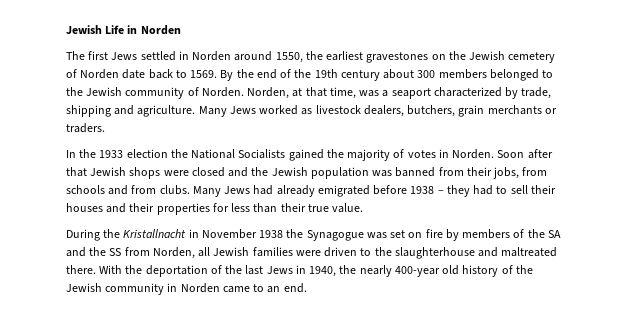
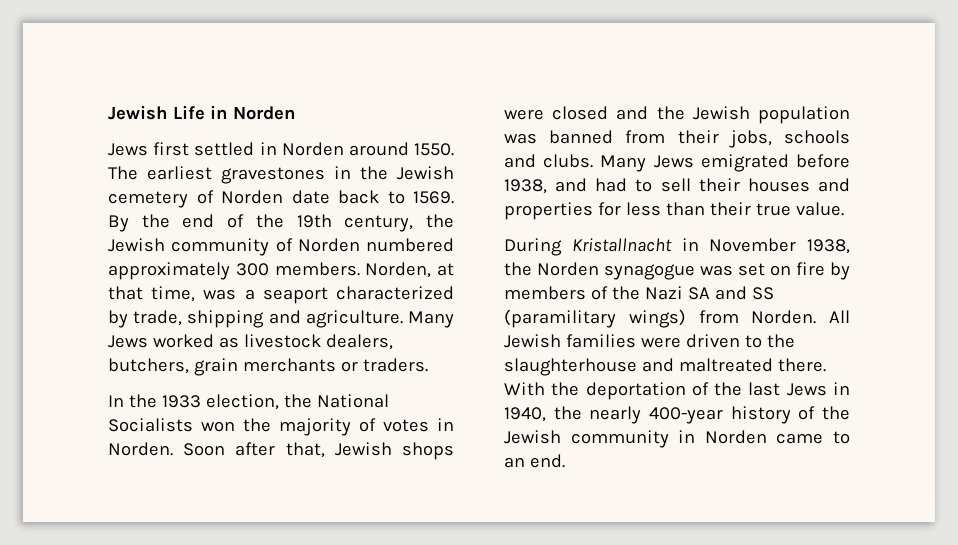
- The first Jews settled in Norden around 1550, the earliest gravestones on the Jewish cemetery of Norden date back to 1569.
+ Jews first settled in Norden around 1550. The earliest gravestones in the Jewish cemetery of Norden date back to 1569.
- By the end of the 19th century about 300 members belonged to the Jewish community of Norden.
+ By the end of the 19th century, the Jewish community of Norden numbered approximately 300 members.
- In the 1933 election the National Socialists gained the majority of votes in Norden.
+ In the 1933 election, the National Socialists won the majority of votes in Norden.
- Soon after that Jewish shops were closed and the Jewish population was banned from their jobs, from schools and from clubs.
+ Soon after that, Jewish shops were closed and the Jewish population was banned from their jobs, schools and clubs.
- Many Jews had already emigrated before 1938 – they had to sell their houses and their properties for less than their true value.
+ Many Jews emigrated before 1938, and had to sell their houses and properties for less than their true value.
- During the Kristallnacht in November 1938 the Synagogue was set on fire by members of the SA and the SS from Norden, all Jewish families were driven to the slaughterhouse and maltreated there.
+ During Kristallnacht in November 1938, the Norden synagogue was set on fire by members of the Nazi SA and SS (paramilitary wings) from Norden. All Jewish families were driven to the slaughterhouse and maltreated there.
- With the deportation of the last Jews in 1940, the nearly 400-year old history of the Jewish community in Norden came to an end.
+ With the deportation of the last Jews in 1940, the nearly 400-year history of the Jewish community in Norden came to an end.

